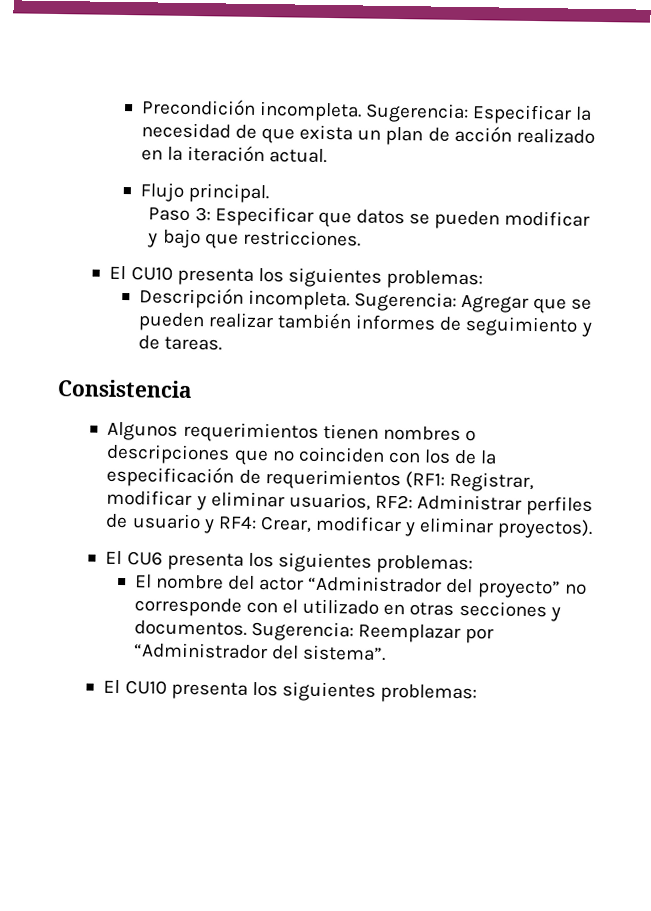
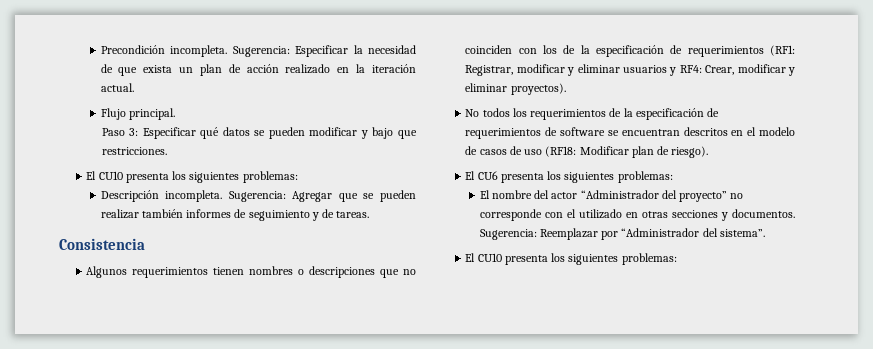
- Paso 3: Especificar que datos se pueden modificar y bajo que restricciones.
+ Paso 3: Especificar qué datos se pueden modificar y bajo que restricciones.
- Algunos requerimientos tienen nombres o descripciones que no coinciden con los de la especificación de requerimientos (RF1: Registrar, modificar y eliminar usuarios, RF2: Administrar perfiles de usuario y RF4: Crear, modificar y eliminar proyectos).
+ Algunos requerimientos tienen nombres o descripciones que no coinciden con los de la especificación de requerimientos (RF1: Registrar, modificar y eliminar usuarios y RF4: Crear, modificar y eliminar proyectos).
+ No todos los requerimientos de la especificación de requerimientos de software se encuentran descritos en el modelo de casos de uso (RF18: Modificar plan de riesgo).

